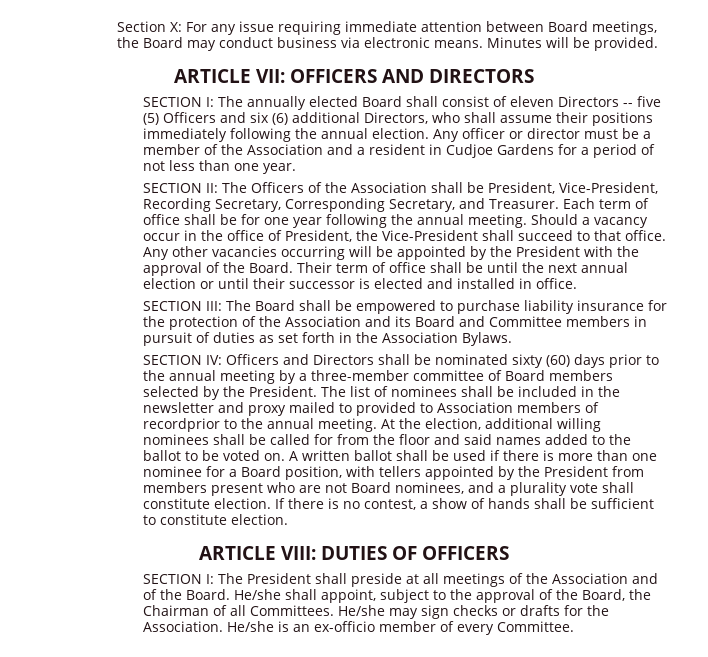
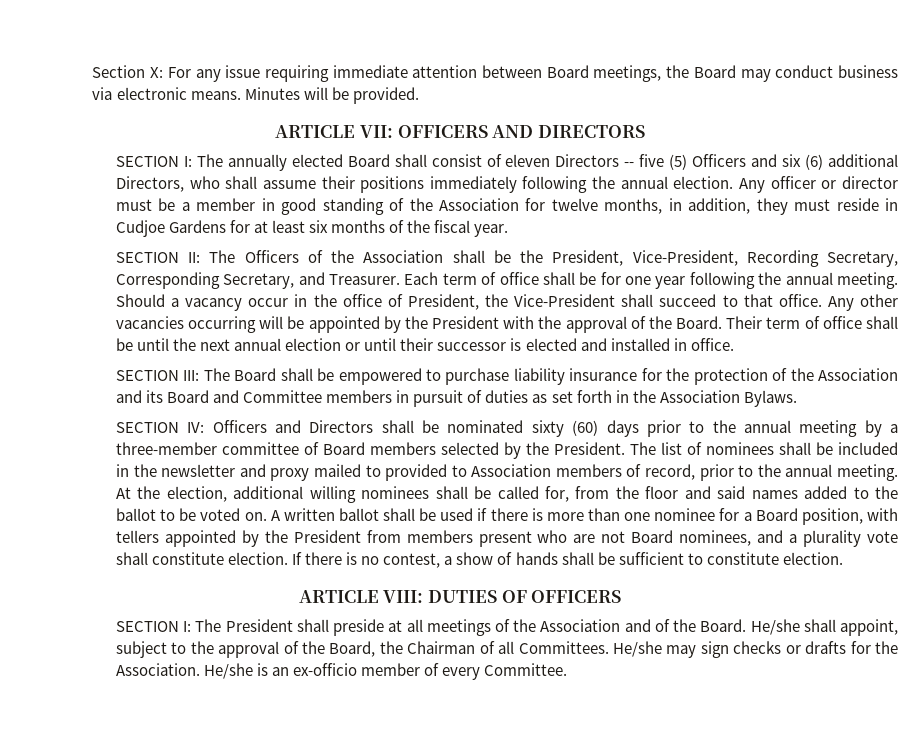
- Any officer or director must be a member of the Association and a resident in Cudjoe Gardens for a period of not less than one year.
+ Any officer or director must be a member in good standing of the Association for twelve months, in addition, they must reside in Cudjoe Gardens for at least six months of the fiscal year.
- SECTION II: The Officers of the Association shall be President, Vice-President, Recording Secretary, Corresponding Secretary, and Treasurer.
+ SECTION II: The Officers of the Association shall be the President, Vice-President, Recording Secretary, Corresponding Secretary, and Treasurer.
- The list of nominees shall be included in the newsletter and proxy mailed to provided to Association members of recordprior to the annual meeting.
+ The list of nominees shall be included in the newsletter and proxy mailed to provided to Association members of record, prior to the annual meeting.
- At the election, additional willing nominees shall be called for from the floor and said names added to the ballot to be voted on.
+ At the election, additional willing nominees shall be called for, from the floor and said names added to the ballot to be voted on.

